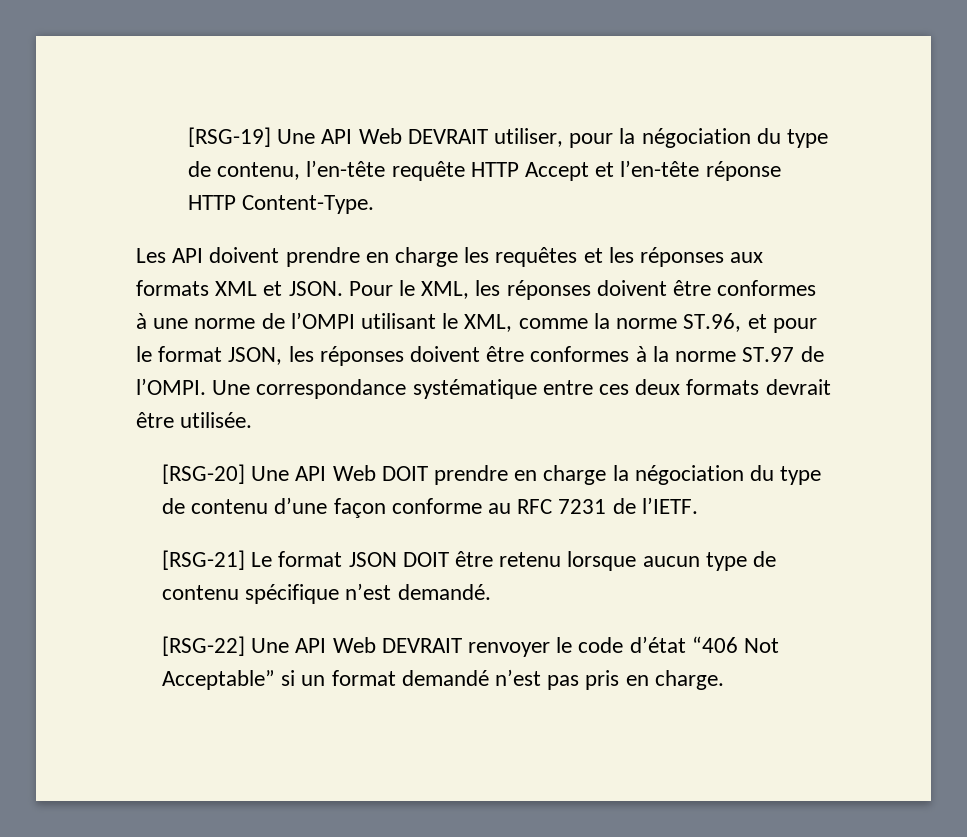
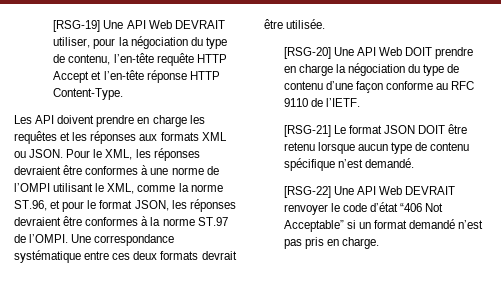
- Les API doivent prendre en charge les requêtes et les réponses aux formats XML et JSON.
+ Les API doivent prendre en charge les requêtes et les réponses aux formats XML ou JSON.
- Pour le XML, les réponses doivent être conformes à une norme de l’OMPI utilisant le XML, comme la norme ST.96, et pour le format JSON, les réponses doivent être conformes à la norme ST.97 de l’OMPI.
+ Pour le XML, les réponses devraient être conformes à une norme de l’OMPI utilisant le XML, comme la norme ST.96, et pour le format JSON, les réponses devraient être conformes à la norme ST.97 de l’OMPI.
- [RSG-20] Une API Web DOIT prendre en charge la négociation du type de contenu d’une façon conforme au RFC 7231 de l’IETF.
+ [RSG-20] Une API Web DOIT prendre en charge la négociation du type de contenu d’une façon conforme au RFC 9110 de l’IETF.

